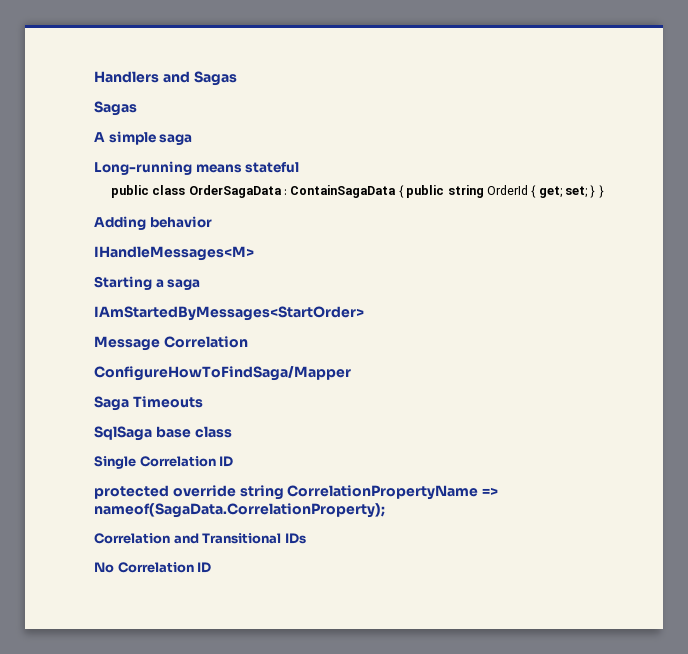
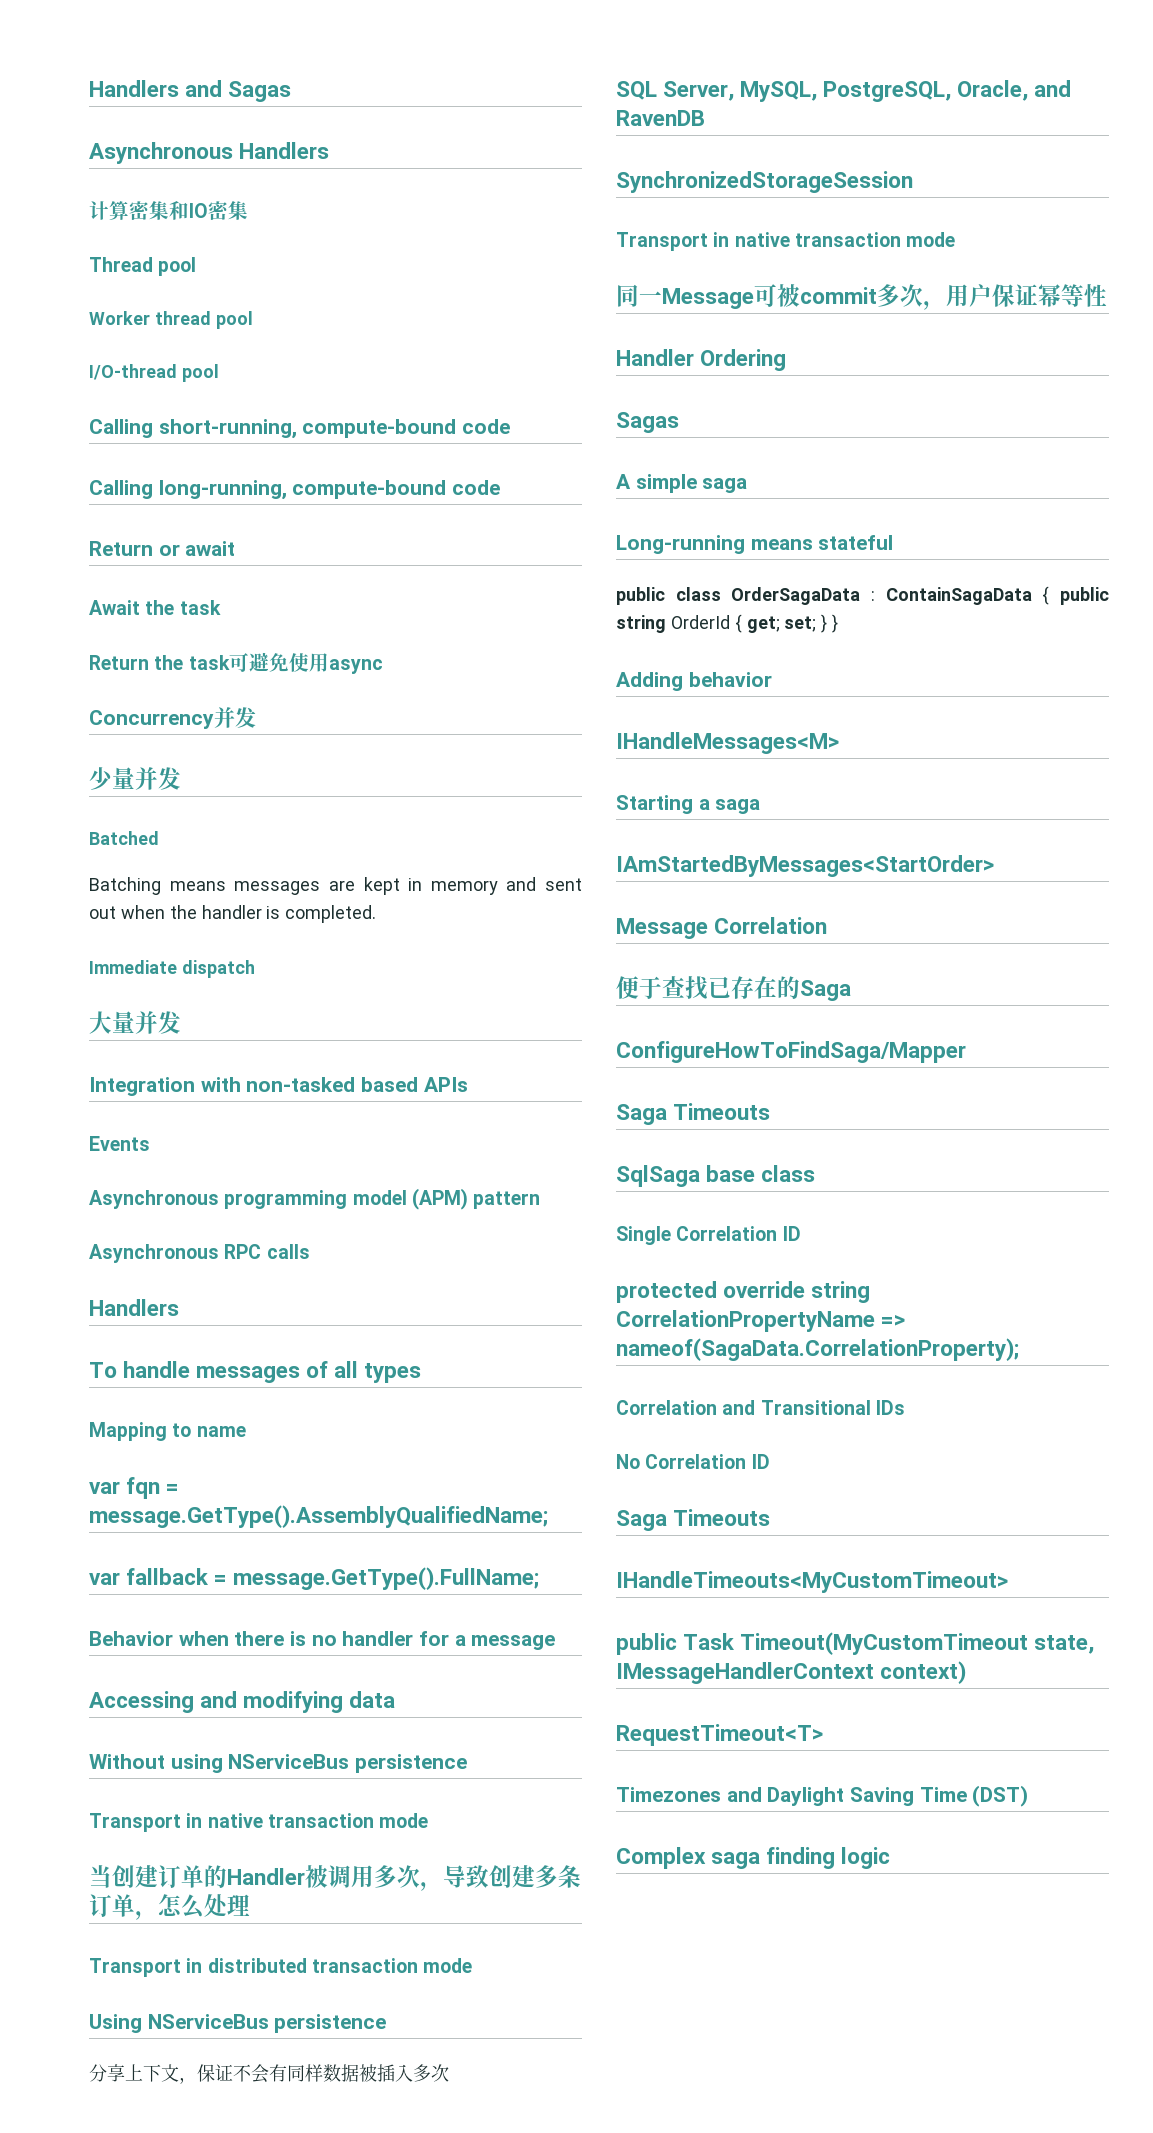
+ Asynchronous Handlers
+ 计算密集和IO密集
+ Thread pool
+ Worker thread pool
+ I/O-thread pool
+ Calling short-running, compute-bound code
+ Calling long-running, compute-bound code
+ Return or await
+ Await the task
+ Return the task可避免使用async
+ Concurrency并发
+ 少量并发
+ Batched
+ Batching means messages are kept in memory and sent out when the handler is completed.
+ Immediate dispatch
+ 大量并发
+ Integration with non-tasked based APIs
+ Events
+ Asynchronous programming model (APM) pattern
+ Asynchronous RPC calls
+ Handlers
+ To handle messages of all types
+ Mapping to name
+ var fqn = message.GetType().AssemblyQualifiedName;
+ var fallback = message.GetType().FullName;
+ Behavior when there is no handler for a message
+ Accessing and modifying data
+ Without using NServiceBus persistence
+ Transport in native transaction mode
+ 当创建订单的Handler被调用多次，导致创建多条订单，怎么处理
+ Transport in distributed transaction mode
+ Using NServiceBus persistence
+ 分享上下文，保证不会有同样数据被插入多次
+ SQL Server, MySQL, PostgreSQL, Oracle, and RavenDB
+ SynchronizedStorageSession
+ Transport in native transaction mode
+ 同一Message可被commit多次，用户保证幂等性
+ Handler Ordering
+ 便于查找已存在的Saga
  No Correlation ID
+ Saga Timeouts
+ IHandleTimeouts<MyCustomTimeout>
+ public Task Timeout(MyCustomTimeout state, IMessageHandlerContext context)
+ RequestTimeout<T>
+ Timezones and Daylight Saving Time (DST)
+ Complex saga finding logic

